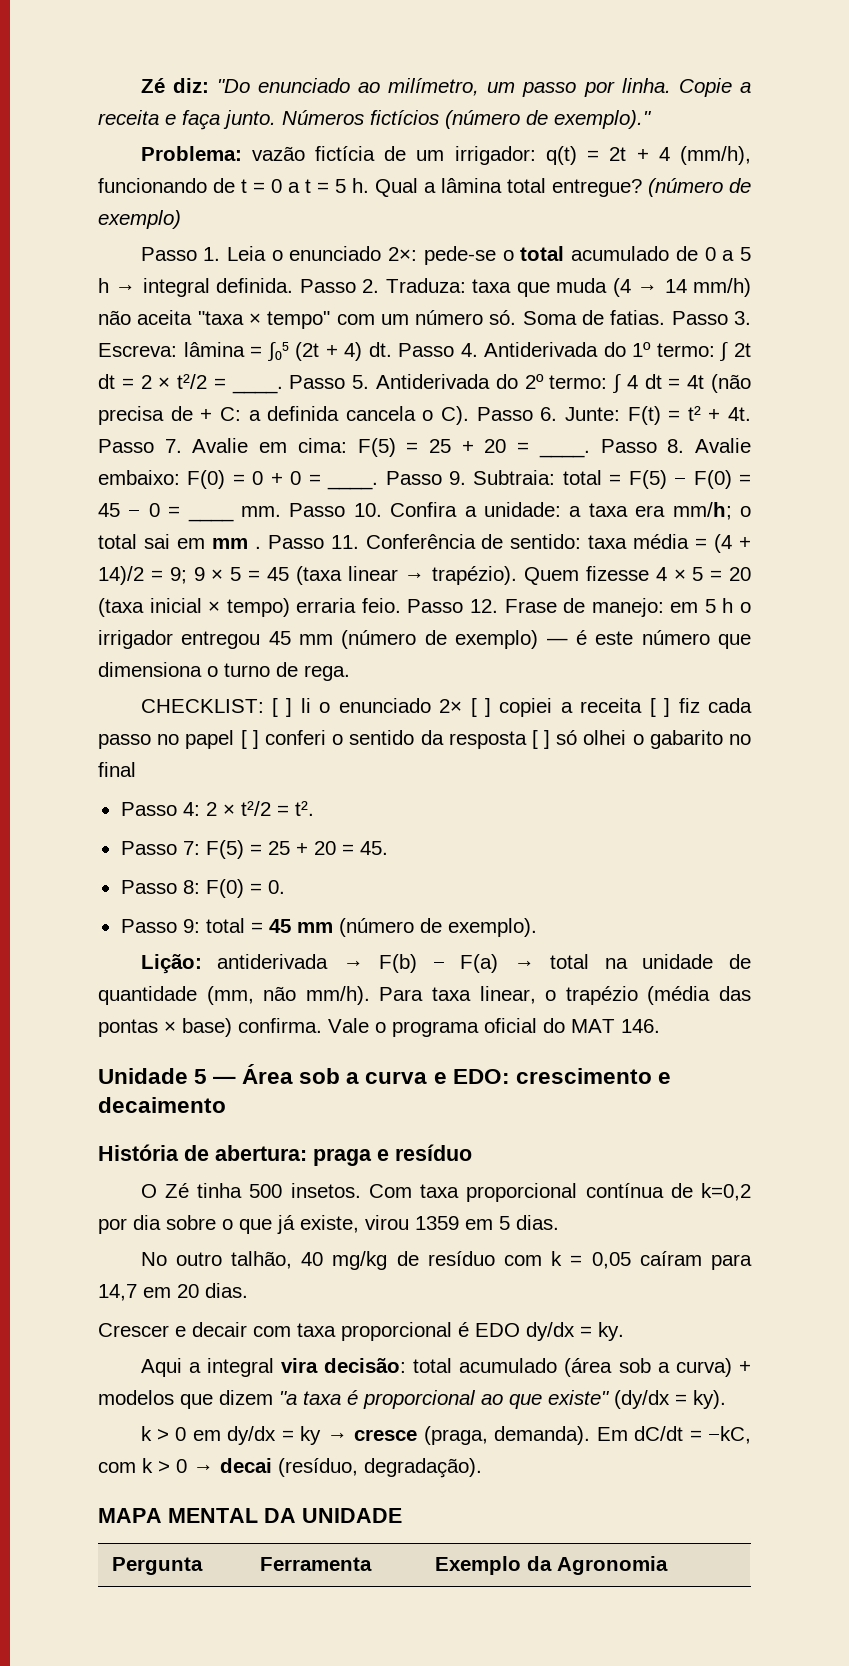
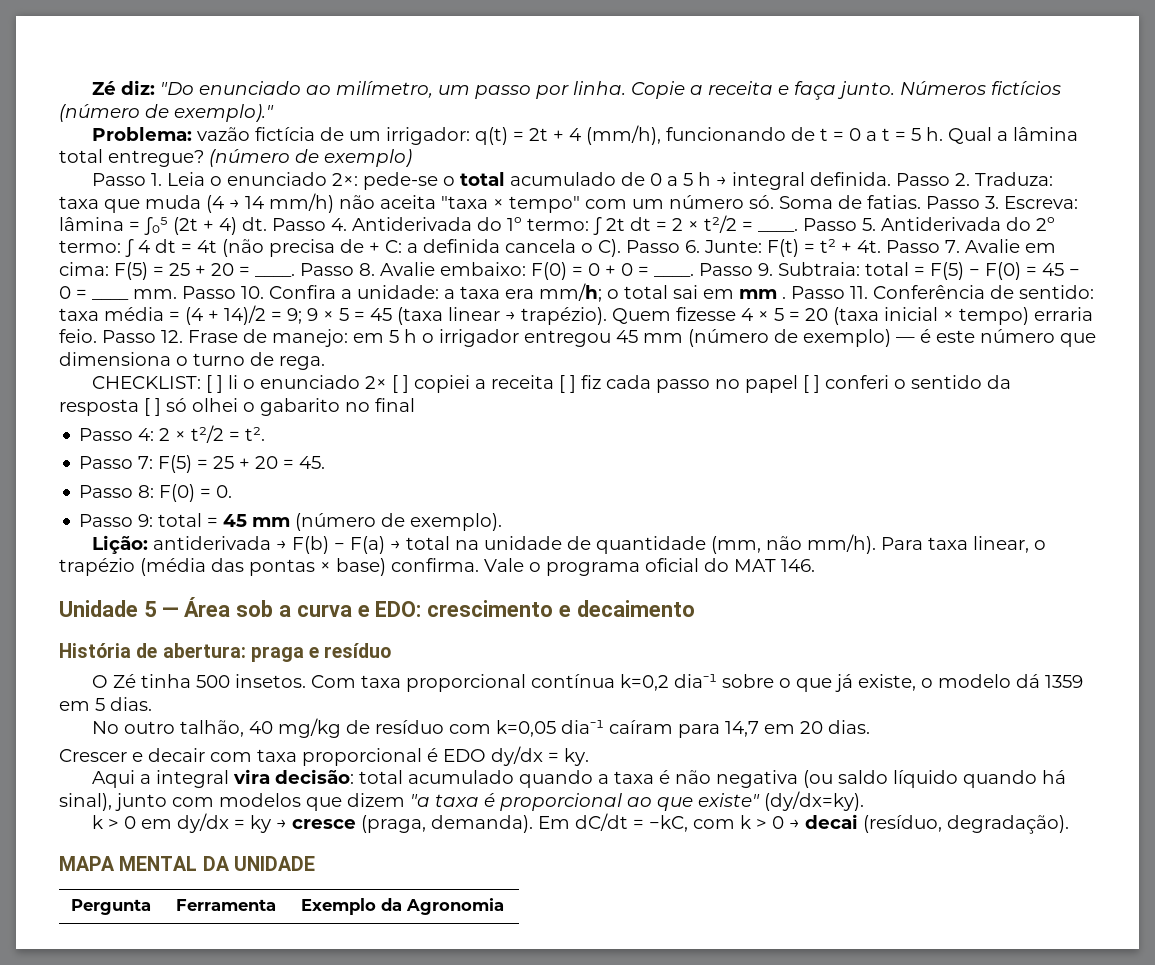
- Com taxa proporcional contínua de k=0,2 por dia sobre o que já existe, virou 1359 em 5 dias.
+ Com taxa proporcional contínua k=0,2 dia⁻¹ sobre o que já existe, o modelo dá 1359 em 5 dias.
- No outro talhão, 40 mg/kg de resíduo com k = 0,05 caíram para 14,7 em 20 dias.
+ No outro talhão, 40 mg/kg de resíduo com k=0,05 dia⁻¹ caíram para 14,7 em 20 dias.
- Aqui a integral vira decisão: total acumulado (área sob a curva) + modelos que dizem "a taxa é proporcional ao que existe" (dy/dx = ky).
+ Aqui a integral vira decisão: total acumulado quando a taxa é não negativa (ou saldo líquido quando há sinal), junto com modelos que dizem "a taxa é proporcional ao que existe" (dy/dx=ky).

